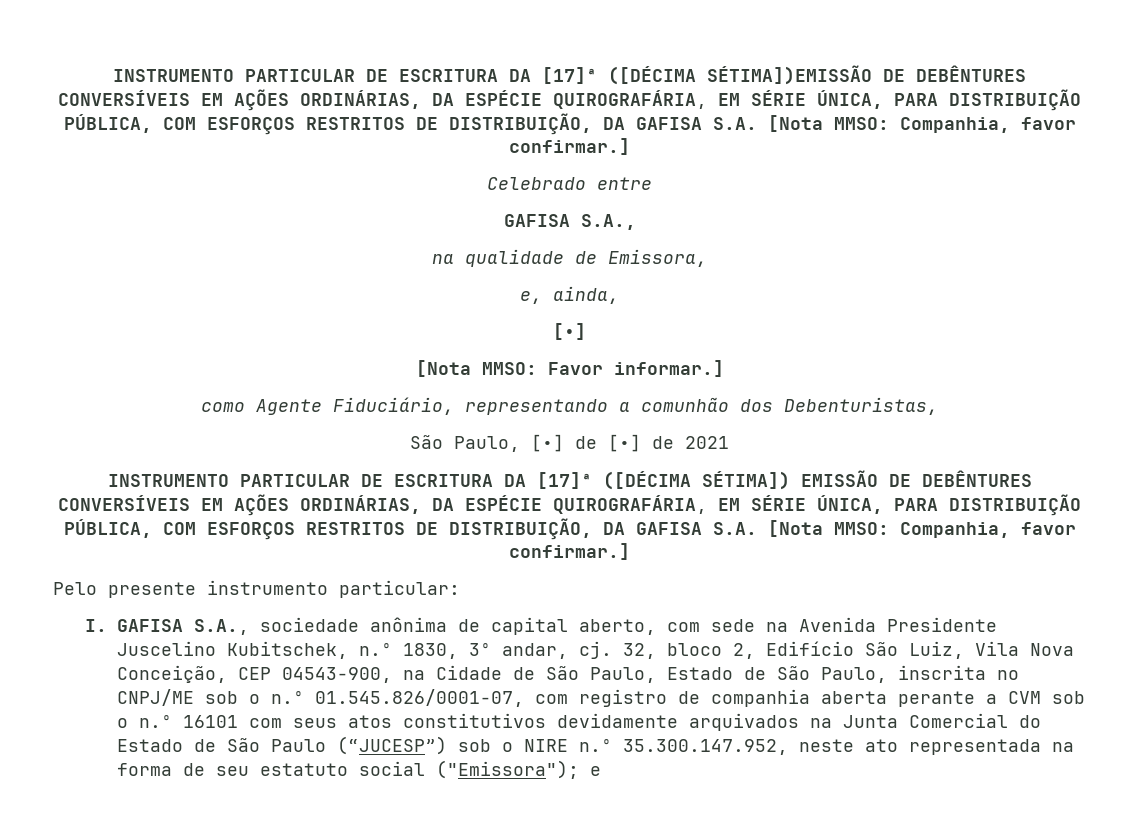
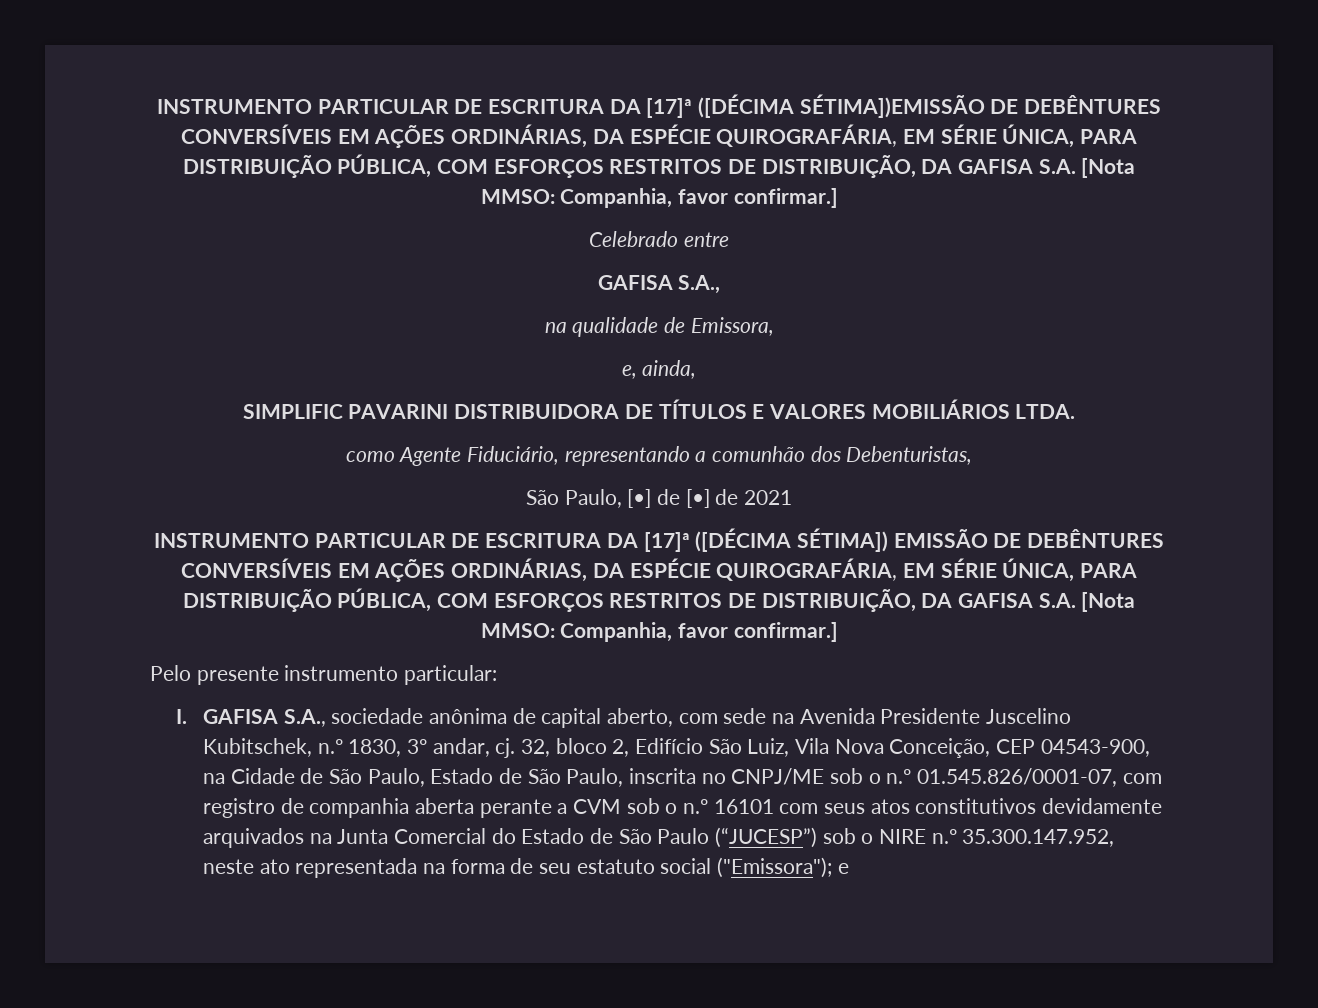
  e, ainda,
- [•]
- [Nota MMSO: Favor informar.]
+ SIMPLIFIC PAVARINI DISTRIBUIDORA DE TÍTULOS E VALORES MOBILIÁRIOS LTDA.

